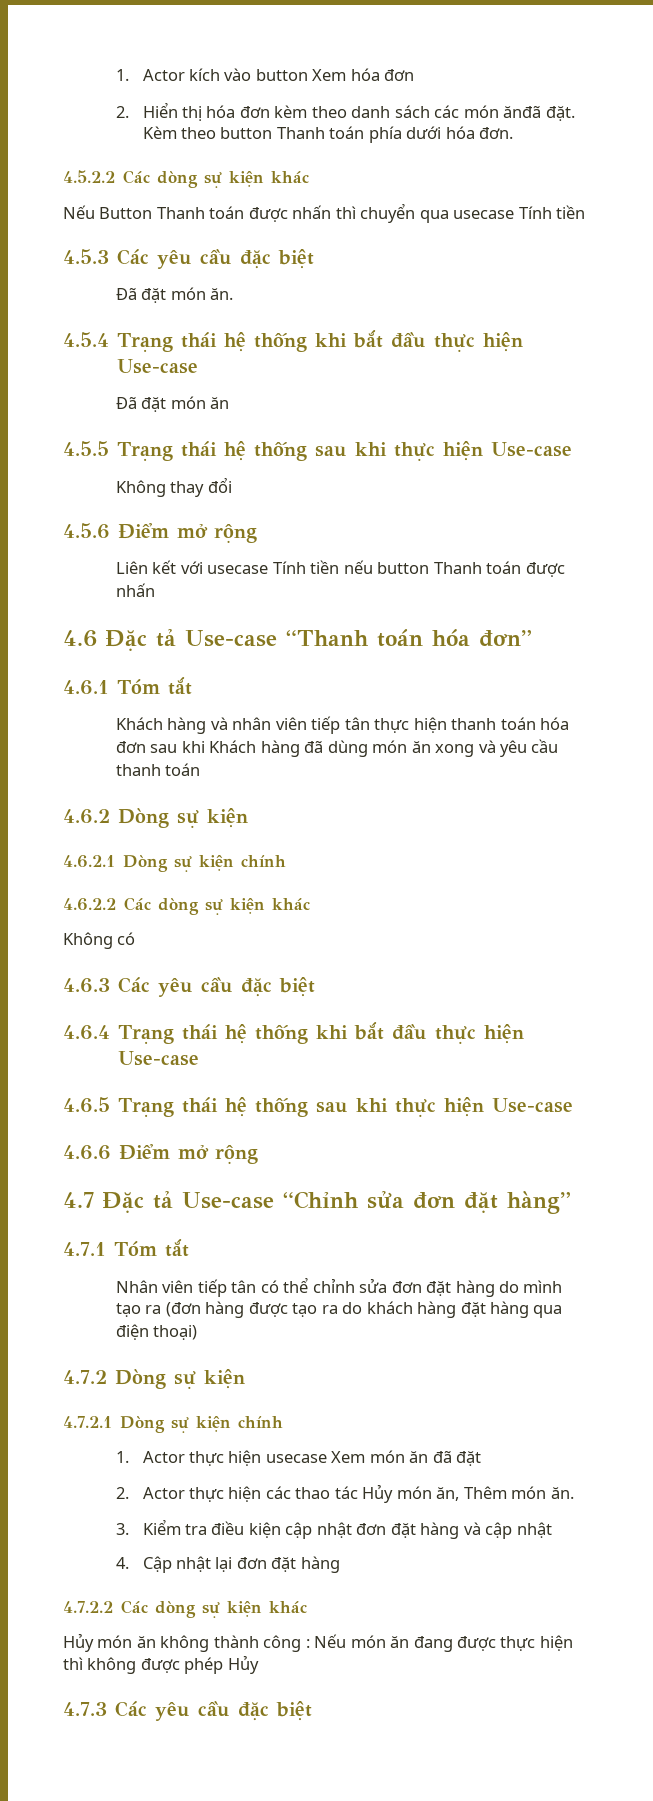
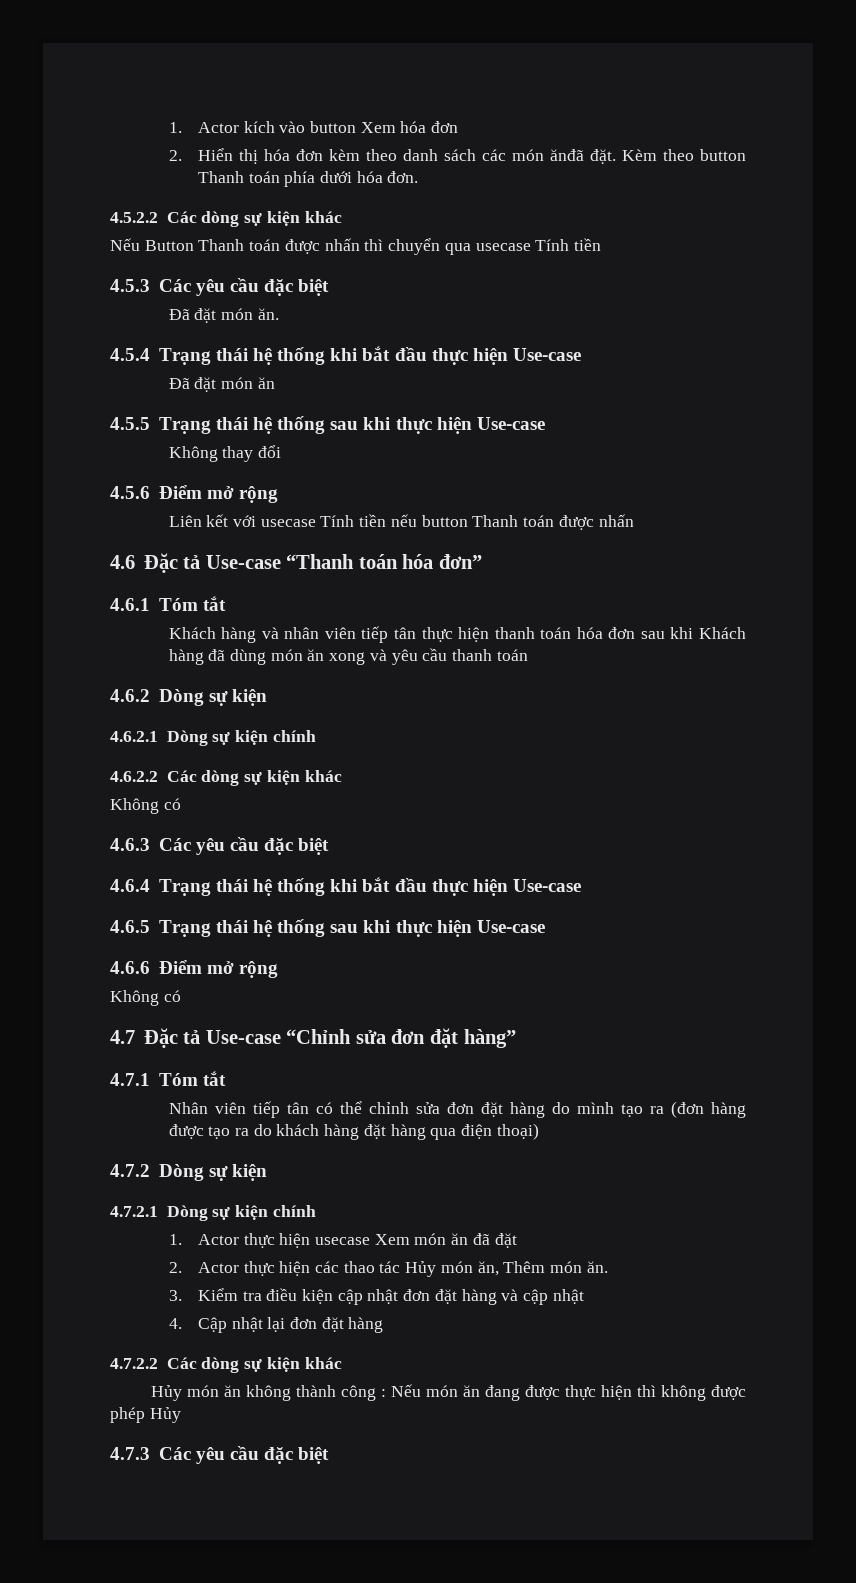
  4.6.6 Điểm mở rộng
+ Không có

